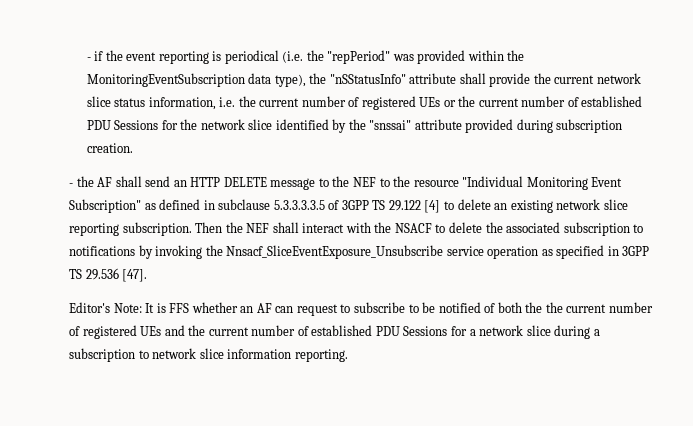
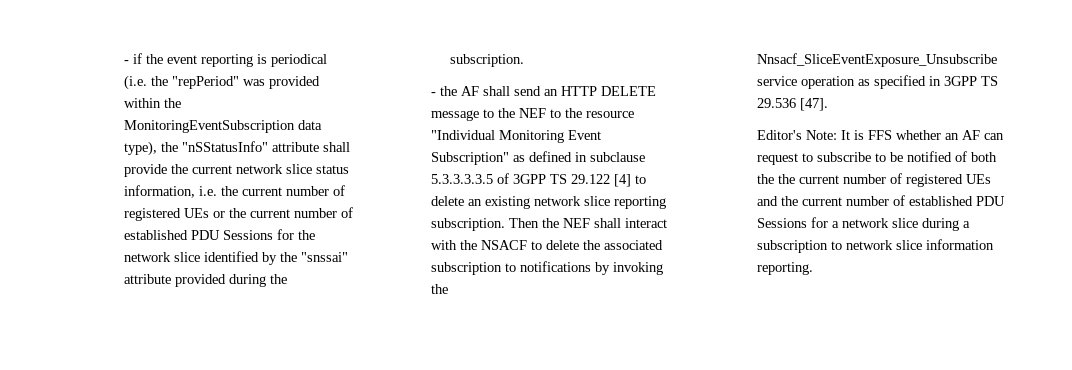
- - if the event reporting is periodical (i.e. the "repPeriod" was provided within the MonitoringEventSubscription data type), the "nSStatusInfo" attribute shall provide the current network slice status information, i.e. the current number of registered UEs or the current number of established PDU Sessions for the network slice identified by the "snssai" attribute provided during subscription creation.
+ - if the event reporting is periodical (i.e. the "repPeriod" was provided within the MonitoringEventSubscription data type), the "nSStatusInfo" attribute shall provide the current network slice status information, i.e. the current number of registered UEs or the current number of established PDU Sessions for the network slice identified by the "snssai" attribute provided during the subscription.

